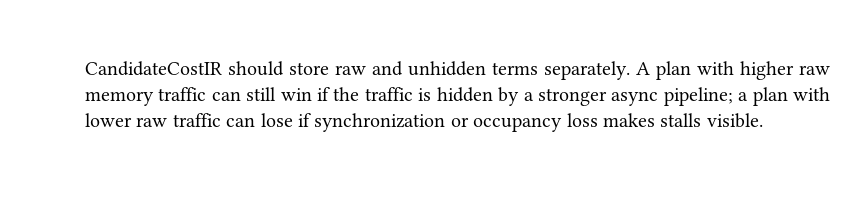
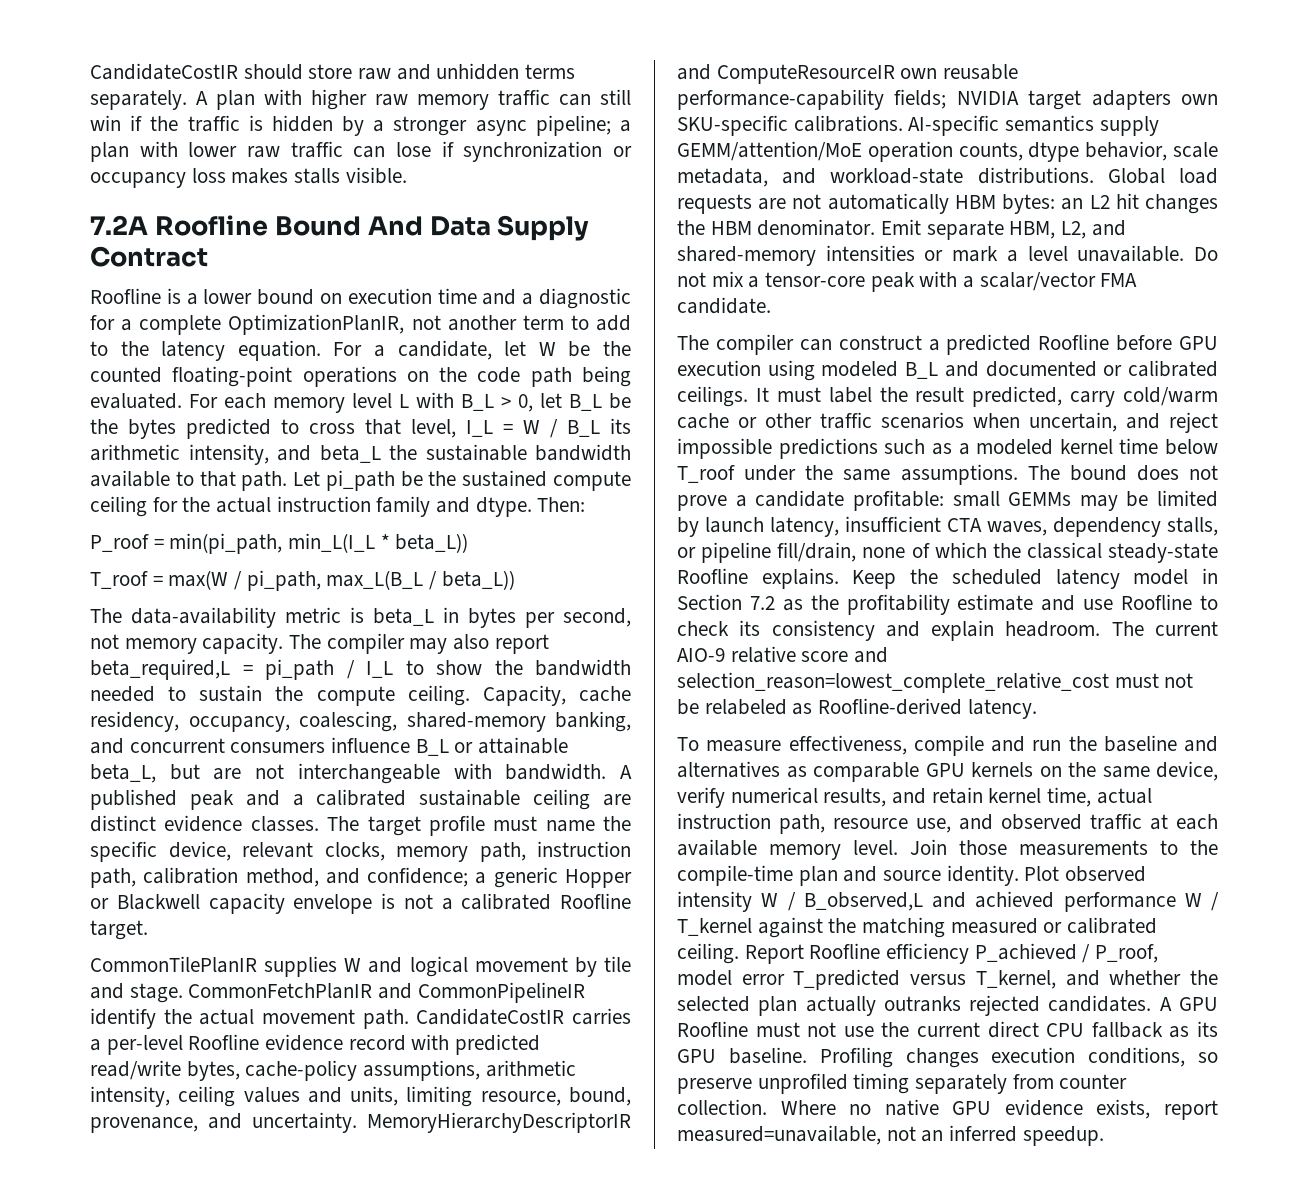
+ 7.2A Roofline Bound And Data Supply Contract
+ Roofline is a lower bound on execution time and a diagnostic for a complete OptimizationPlanIR, not another term to add to the latency equation. For a candidate, let W be the counted floating-point operations on the code path being evaluated. For each memory level L with B_L > 0, let B_L be the bytes predicted to cross that level, I_L = W / B_L its arithmetic intensity, and beta_L the sustainable bandwidth available to that path. Let pi_path be the sustained compute ceiling for the actual instruction family and dtype. Then:
+ P_roof = min(pi_path, min_L(I_L * beta_L))
+ T_roof = max(W / pi_path, max_L(B_L / beta_L))
+ The data-availability metric is beta_L in bytes per second, not memory capacity. The compiler may also report beta_required,L = pi_path / I_L to show the bandwidth needed to sustain the compute ceiling. Capacity, cache residency, occupancy, coalescing, shared-memory banking, and concurrent consumers influence B_L or attainable beta_L, but are not interchangeable with bandwidth. A published peak and a calibrated sustainable ceiling are distinct evidence classes. The target profile must name the specific device, relevant clocks, memory path, instruction path, calibration method, and confidence; a generic Hopper or Blackwell capacity envelope is not a calibrated Roofline target.
+ CommonTilePlanIR supplies W and logical movement by tile and stage. CommonFetchPlanIR and CommonPipelineIR identify the actual movement path. CandidateCostIR carries a per-level Roofline evidence record with predicted read/write bytes, cache-policy assumptions, arithmetic intensity, ceiling values and units, limiting resource, bound, provenance, and uncertainty. MemoryHierarchyDescriptorIR and ComputeResourceIR own reusable performance-capability fields; NVIDIA target adapters own SKU-specific calibrations. AI-specific semantics supply GEMM/attention/MoE operation counts, dtype behavior, scale metadata, and workload-state distributions. Global load requests are not automatically HBM bytes: an L2 hit changes the HBM denominator. Emit separate HBM, L2, and shared-memory intensities or mark a level unavailable. Do not mix a tensor-core peak with a scalar/vector FMA candidate.
+ The compiler can construct a predicted Roofline before GPU execution using modeled B_L and documented or calibrated ceilings. It must label the result predicted, carry cold/warm cache or other traffic scenarios when uncertain, and reject impossible predictions such as a modeled kernel time below T_roof under the same assumptions. The bound does not prove a candidate profitable: small GEMMs may be limited by launch latency, insufficient CTA waves, dependency stalls, or pipeline fill/drain, none of which the classical steady-state Roofline explains. Keep the scheduled latency model in Section 7.2 as the profitability estimate and use Roofline to check its consistency and explain headroom. The current AIO-9 relative score and selection_reason=lowest_complete_relative_cost must not be relabeled as Roofline-derived latency.
+ To measure effectiveness, compile and run the baseline and alternatives as comparable GPU kernels on the same device, verify numerical results, and retain kernel time, actual instruction path, resource use, and observed traffic at each available memory level. Join those measurements to the compile-time plan and source identity. Plot observed intensity W / B_observed,L and achieved performance W / T_kernel against the matching measured or calibrated ceiling. Report Roofline efficiency P_achieved / P_roof, model error T_predicted versus T_kernel, and whether the selected plan actually outranks rejected candidates. A GPU Roofline must not use the current direct CPU fallback as its GPU baseline. Profiling changes execution conditions, so preserve unprofiled timing separately from counter collection. Where no native GPU evidence exists, report measured=unavailable, not an inferred speedup.

